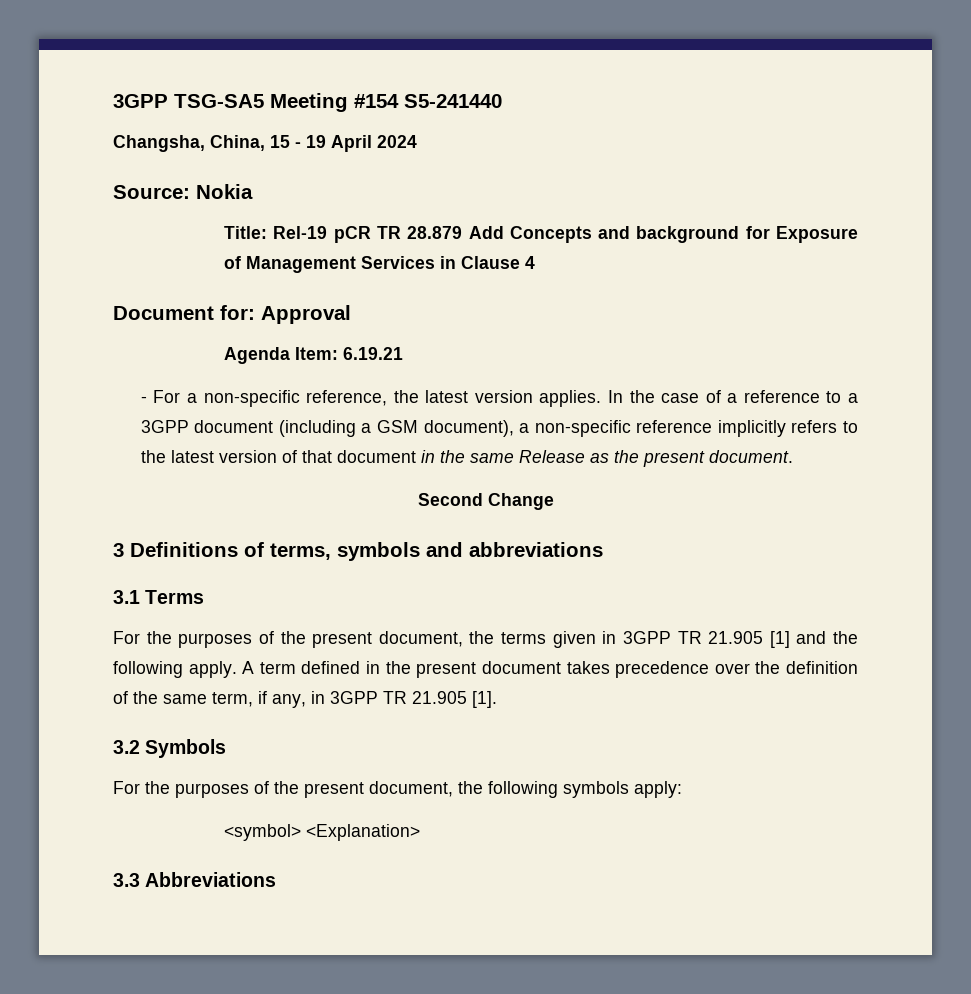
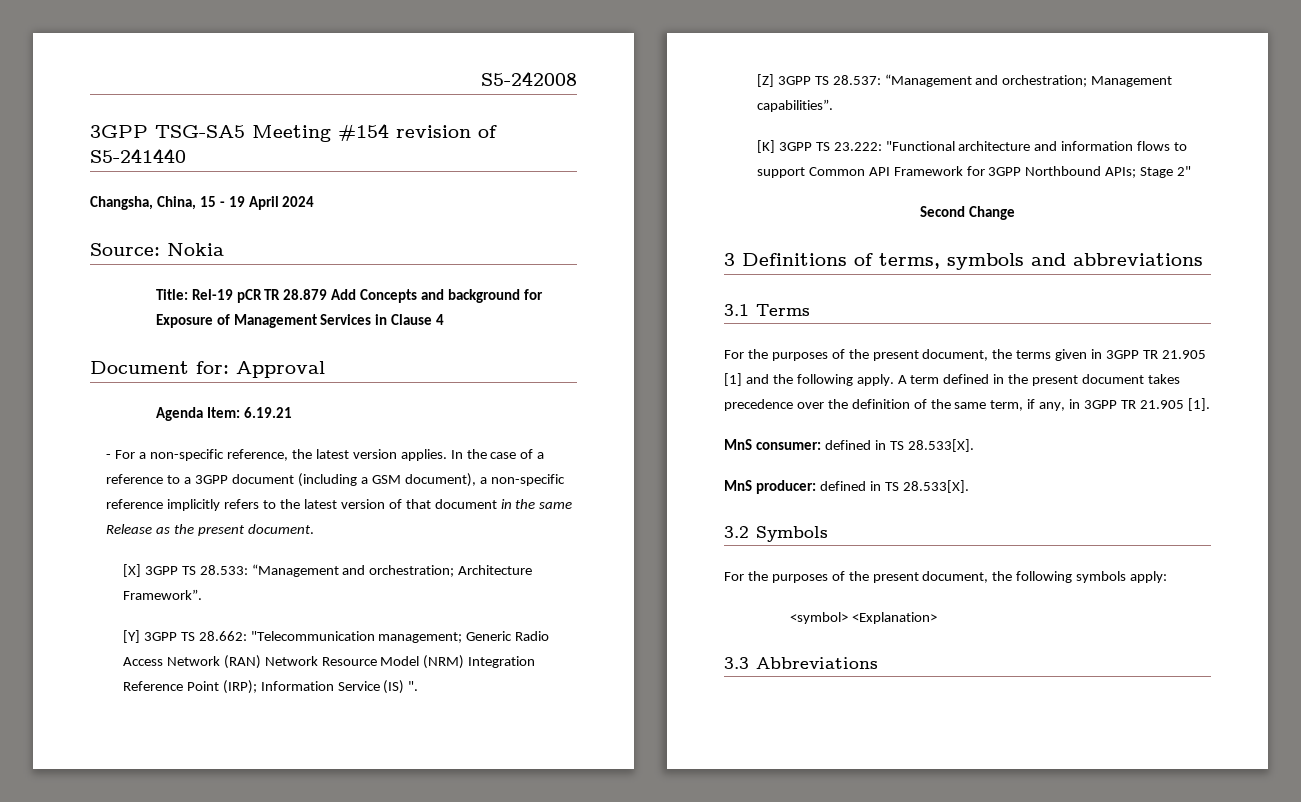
+ S5-242008
- 3GPP TSG-SA5 Meeting #154 S5-241440
+ 3GPP TSG-SA5 Meeting #154 revision of S5-241440
+ [X] 3GPP TS 28.533: “Management and orchestration; Architecture Framework”.
+ [Y] 3GPP TS 28.662: "Telecommunication management; Generic Radio Access Network (RAN) Network Resource Model (NRM) Integration Reference Point (IRP); Information Service (IS) ".
+ [Z] 3GPP TS 28.537: “Management and orchestration; Management capabilities”.
+ [K] 3GPP TS 23.222: "Functional architecture and information flows to support Common API Framework for 3GPP Northbound APIs; Stage 2"
+ MnS consumer: defined in TS 28.533[X].
+ MnS producer: defined in TS 28.533[X].

